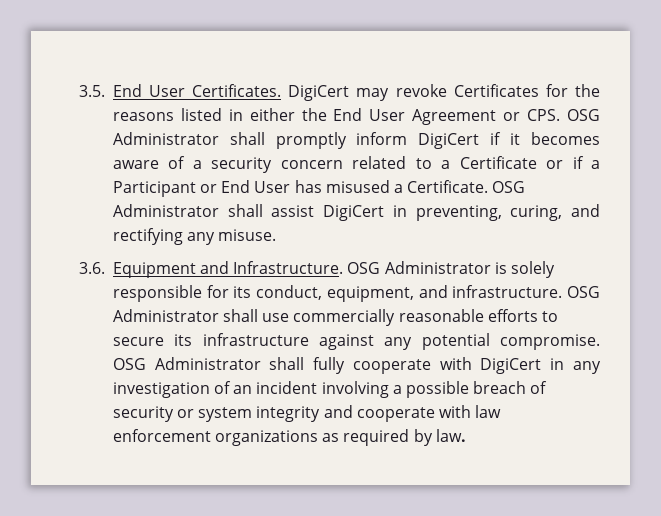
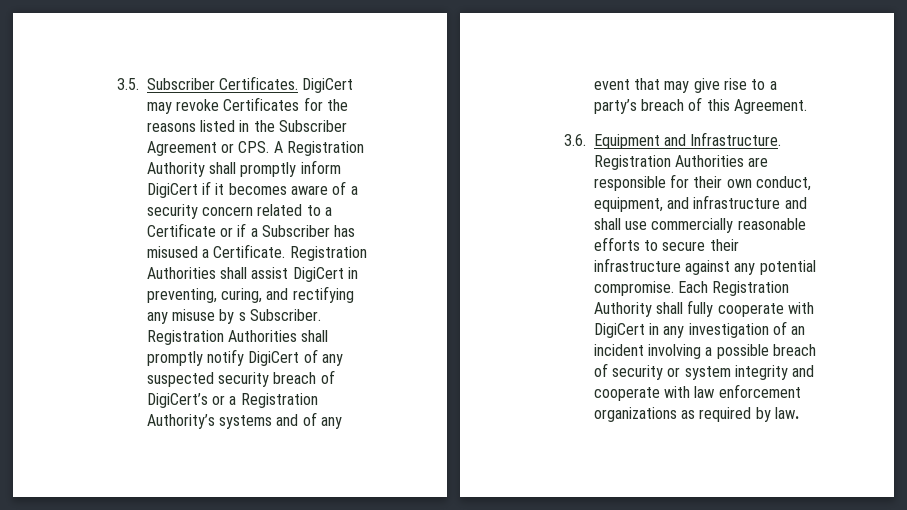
- 3.5. End User Certificates.
+ 3.5. Subscriber Certificates.
- DigiCert may revoke Certificates for the reasons listed in either the End User Agreement or CPS. OSG Administrator shall promptly inform DigiCert if it becomes aware of a security concern related to a Certificate or if a Participant or End User has misused a Certificate.
+ DigiCert may revoke Certificates for the reasons listed in the Subscriber Agreement or CPS. A Registration Authority shall promptly inform DigiCert if it becomes aware of a security concern related to a Certificate or if a Subscriber has misused a Certificate.
- OSG Administrator shall assist DigiCert in preventing, curing, and rectifying any misuse.
- 3.6. Equipment and Infrastructure. OSG Administrator is solely responsible for its conduct, equipment, and infrastructure. OSG Administrator shall use commercially reasonable efforts to secure its infrastructure against any potential compromise.
+ Registration Authorities shall assist DigiCert in preventing, curing, and rectifying any misuse by s Subscriber. Registration Authorities shall promptly notify DigiCert of any suspected security breach of DigiCert’s or a Registration Authority’s systems and of any event that may give rise to a party’s breach of this Agreement.
+ 3.6. Equipment and Infrastructure. Registration Authorities are responsible for their own conduct, equipment, and infrastructure and shall use commercially reasonable efforts to secure their infrastructure against any potential compromise.
- OSG Administrator shall fully cooperate with DigiCert in any investigation of an incident involving a possible breach of security or system integrity and cooperate with law enforcement organizations as required by law.
+ Each Registration Authority shall fully cooperate with DigiCert in any investigation of an incident involving a possible breach of security or system integrity and cooperate with law enforcement organizations as required by law.

